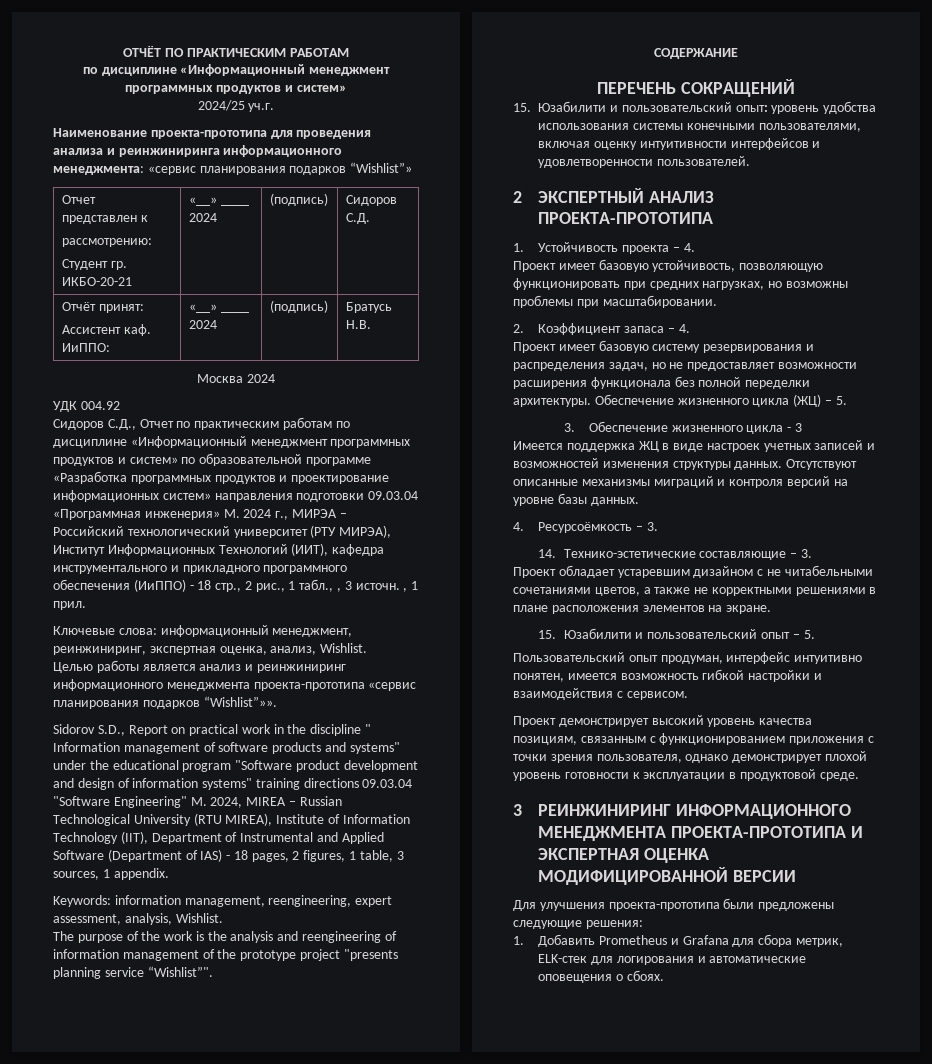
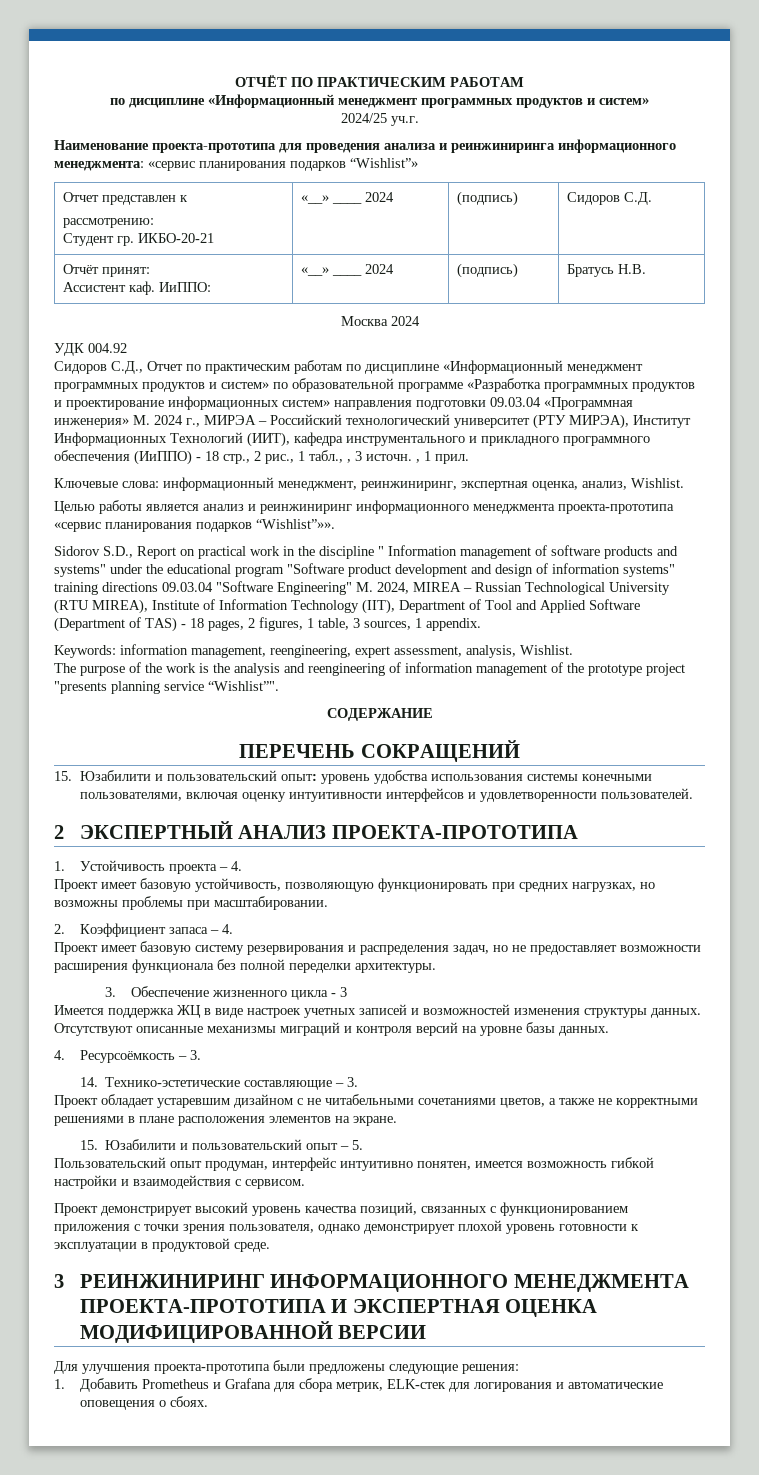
- Sidorov S.D., Report on practical work in the discipline " Information management of software products and systems" under the educational program "Software product development and design of information systems" training directions 09.03.04 "Software Engineering" M. 2024, MIREA – Russian Technological University (RTU MIREA), Institute of Information Technology (IIT), Department of Instrumental and Applied Software (Department of IAS) - 18 pages, 2 figures, 1 table, 3 sources, 1 appendix.
+ Sidorov S.D., Report on practical work in the discipline " Information management of software products and systems" under the educational program "Software product development and design of information systems" training directions 09.03.04 "Software Engineering" M. 2024, MIREA – Russian Technological University (RTU MIREA), Institute of Information Technology (IIT), Department of Tool and Applied Software (Department of TAS) - 18 pages, 2 figures, 1 table, 3 sources, 1 appendix.
- Обеспечение жизненного цикла (ЖЦ) – 5.
- Проект демонстрирует высокий уровень качества позициям, связанным с функционированием приложения с точки зрения пользователя, однако демонстрирует плохой уровень готовности к эксплуатации в продуктовой среде.
+ Проект демонстрирует высокий уровень качества позиций, связанных с функционированием приложения с точки зрения пользователя, однако демонстрирует плохой уровень готовности к эксплуатации в продуктовой среде.

